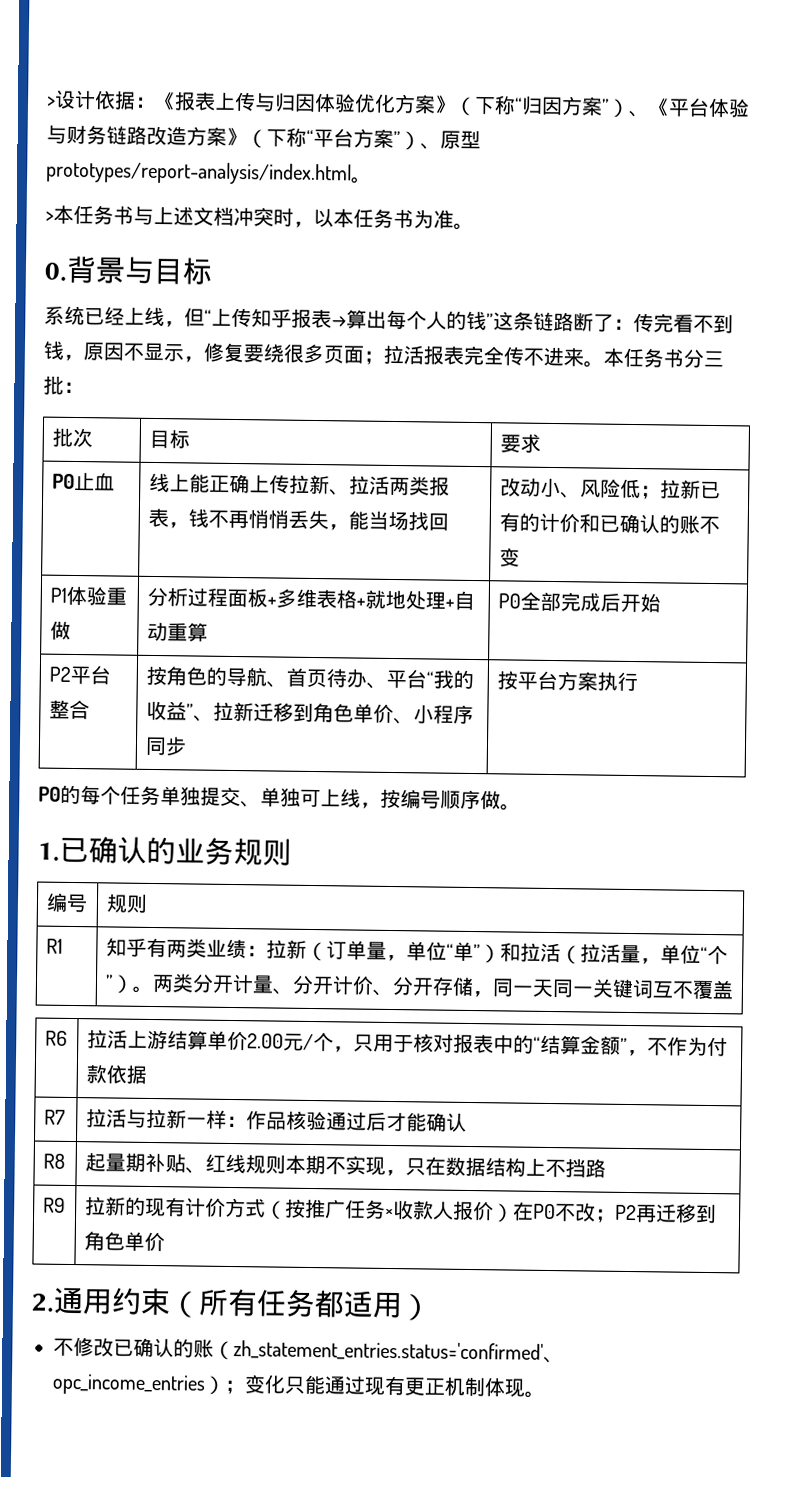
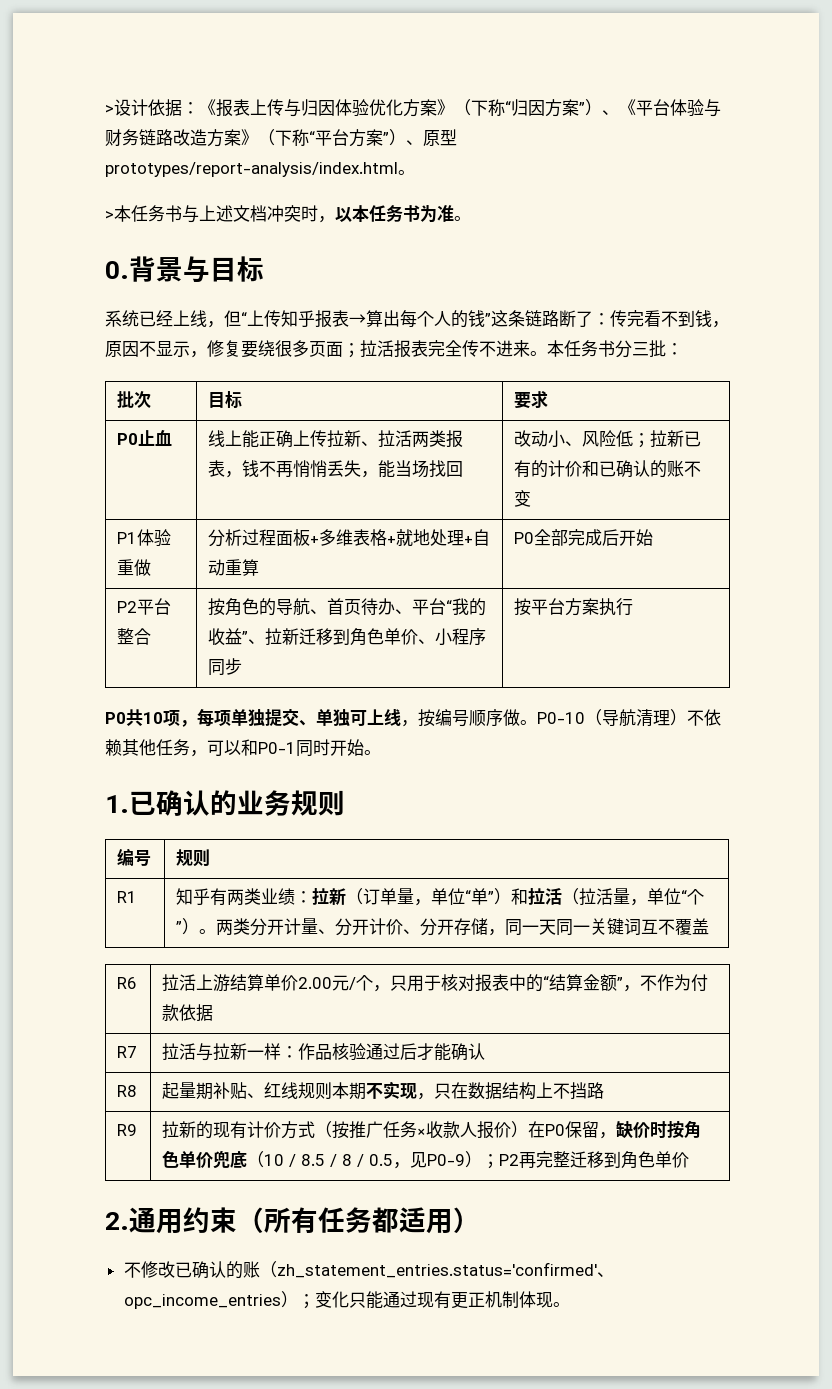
- P0的每个任务单独提交、单独可上线，按编号顺序做。
+ P0共10项，每项单独提交、单独可上线，按编号顺序做。P0-10（导航清理）不依赖其他任务，可以和P0-1同时开始。
- R9 | 拉新的现有计价方式（按推广任务×收款人报价）在P0不改；P2再迁移到角色单价
+ R9 | 拉新的现有计价方式（按推广任务×收款人报价）在P0保留，缺价时按角色单价兜底（10 / 8.5 / 8 / 0.5，见P0-9）；P2再完整迁移到角色单价

